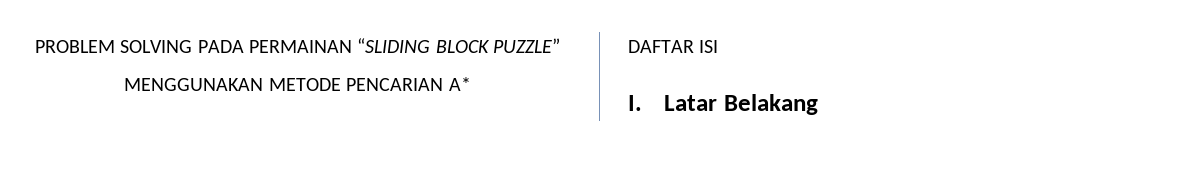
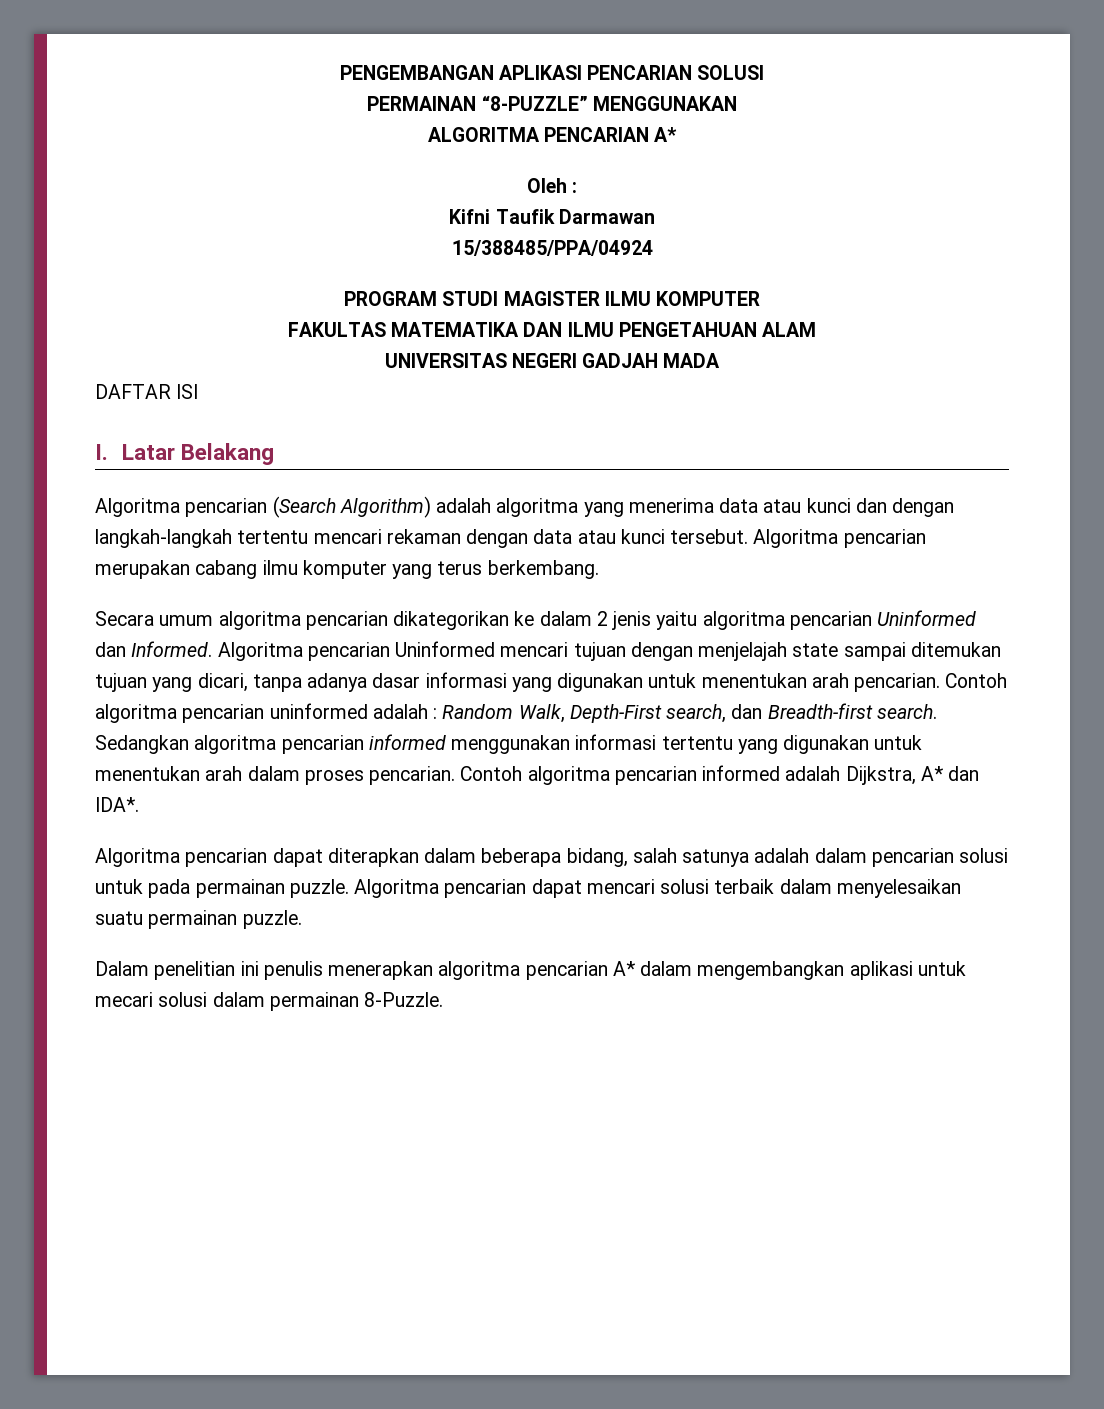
- PROBLEM SOLVING PADA PERMAINAN “SLIDING BLOCK PUZZLE”
- MENGGUNAKAN METODE PENCARIAN A*
+ PENGEMBANGAN APLIKASI PENCARIAN SOLUSI
+ PERMAINAN “8-PUZZLE” MENGGUNAKAN
+ ALGORITMA PENCARIAN A*
+ Oleh :
+ Kifni Taufik Darmawan
+ 15/388485/PPA/04924
+ PROGRAM STUDI MAGISTER ILMU KOMPUTER
+ FAKULTAS MATEMATIKA DAN ILMU PENGETAHUAN ALAM
+ UNIVERSITAS NEGERI GADJAH MADA
+ Algoritma pencarian (Search Algorithm) adalah algoritma yang menerima data atau kunci dan dengan langkah-langkah tertentu mencari rekaman dengan data atau kunci tersebut. Algoritma pencarian merupakan cabang ilmu komputer yang terus berkembang.
+ Secara umum algoritma pencarian dikategorikan ke dalam 2 jenis yaitu algoritma pencarian Uninformed dan Informed. Algoritma pencarian Uninformed mencari tujuan dengan menjelajah state sampai ditemukan tujuan yang dicari, tanpa adanya dasar informasi yang digunakan untuk menentukan arah pencarian. Contoh algoritma pencarian uninformed adalah : Random Walk, Depth-First search, dan Breadth-first search. Sedangkan algoritma pencarian informed menggunakan informasi tertentu yang digunakan untuk menentukan arah dalam proses pencarian. Contoh algoritma pencarian informed adalah Dijkstra, A* dan IDA*.
+ Algoritma pencarian dapat diterapkan dalam beberapa bidang, salah satunya adalah dalam pencarian solusi untuk pada permainan puzzle. Algoritma pencarian dapat mencari solusi terbaik dalam menyelesaikan suatu permainan puzzle.
+ Dalam penelitian ini penulis menerapkan algoritma pencarian A* dalam mengembangkan aplikasi untuk mecari solusi dalam permainan 8-Puzzle.

